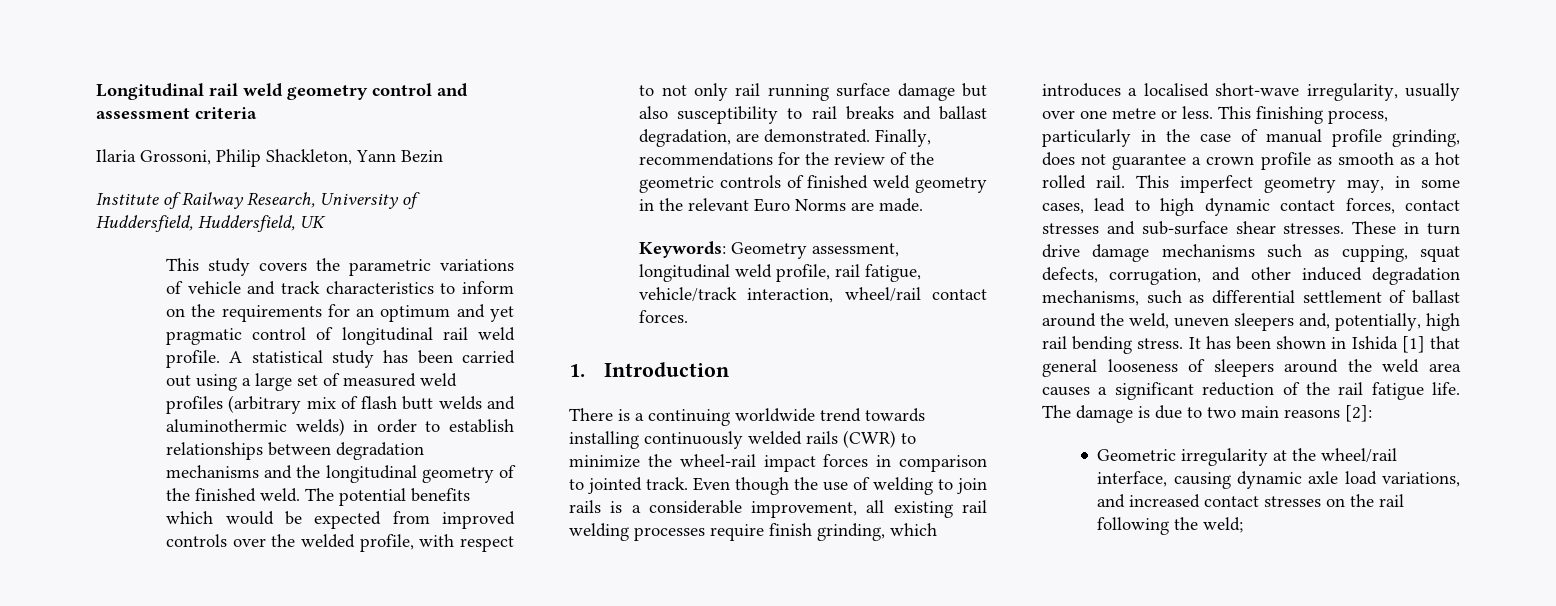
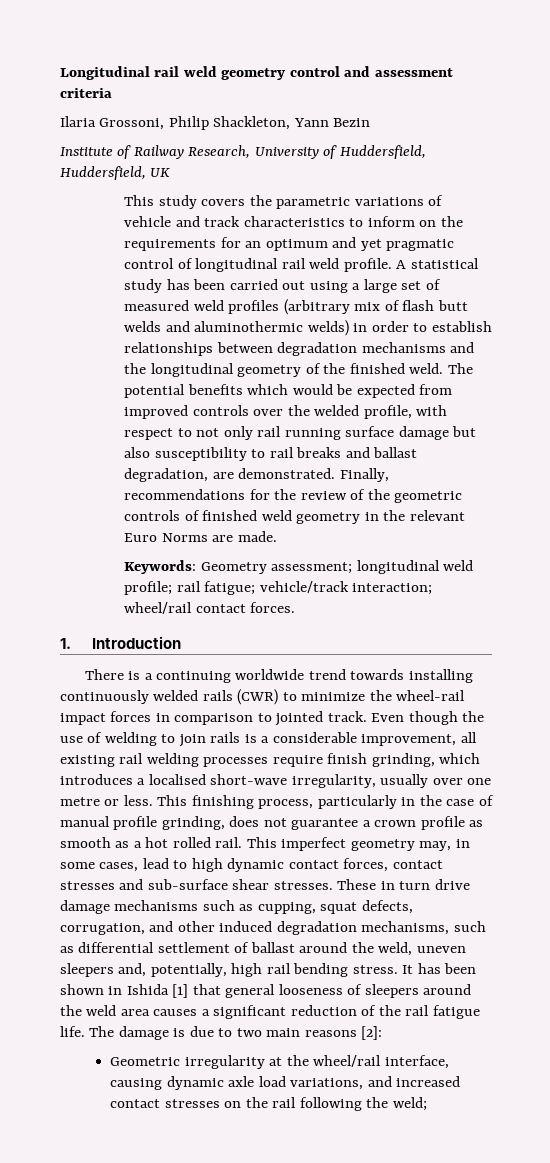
- Keywords: Geometry assessment, longitudinal weld profile, rail fatigue, vehicle/track interaction, wheel/rail contact forces.
+ Keywords: Geometry assessment; longitudinal weld profile; rail fatigue; vehicle/track interaction; wheel/rail contact forces.

